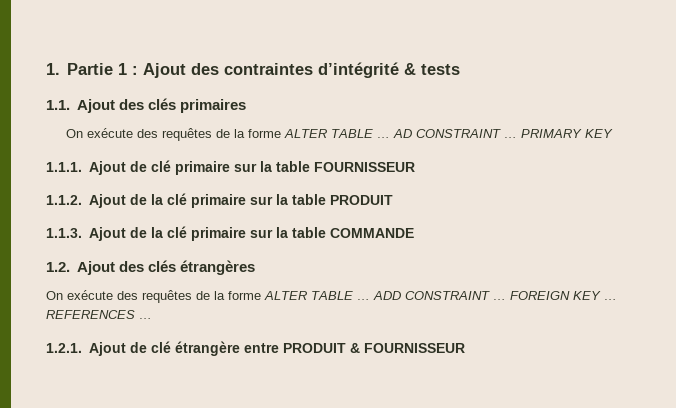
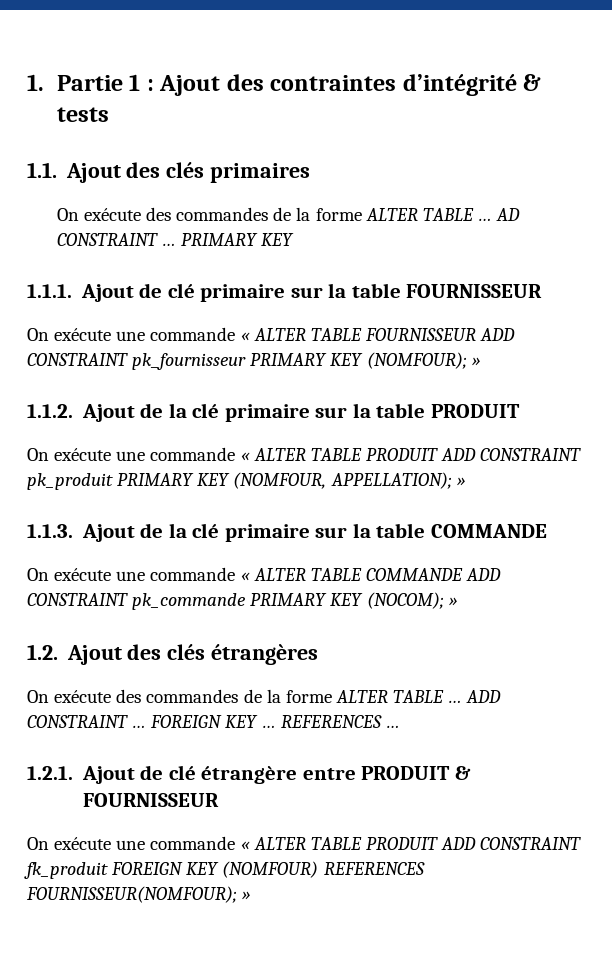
  1.1. Ajout des clés primaires
- On exécute des requêtes de la forme ALTER TABLE …
+ On exécute des commandes de la forme ALTER TABLE …
+ On exécute une commande « ALTER TABLE FOURNISSEUR ADD CONSTRAINT pk_fournisseur PRIMARY KEY (NOMFOUR); »
+ On exécute une commande « ALTER TABLE PRODUIT ADD CONSTRAINT pk_produit PRIMARY KEY (NOMFOUR, APPELLATION); »
+ On exécute une commande « ALTER TABLE COMMANDE ADD CONSTRAINT pk_commande PRIMARY KEY (NOCOM); »
  1.2. Ajout des clés étrangères
- On exécute des requêtes de la forme ALTER TABLE …
+ On exécute des commandes de la forme ALTER TABLE …
+ On exécute une commande « ALTER TABLE PRODUIT ADD CONSTRAINT fk_produit FOREIGN KEY (NOMFOUR) REFERENCES FOURNISSEUR(NOMFOUR); »

